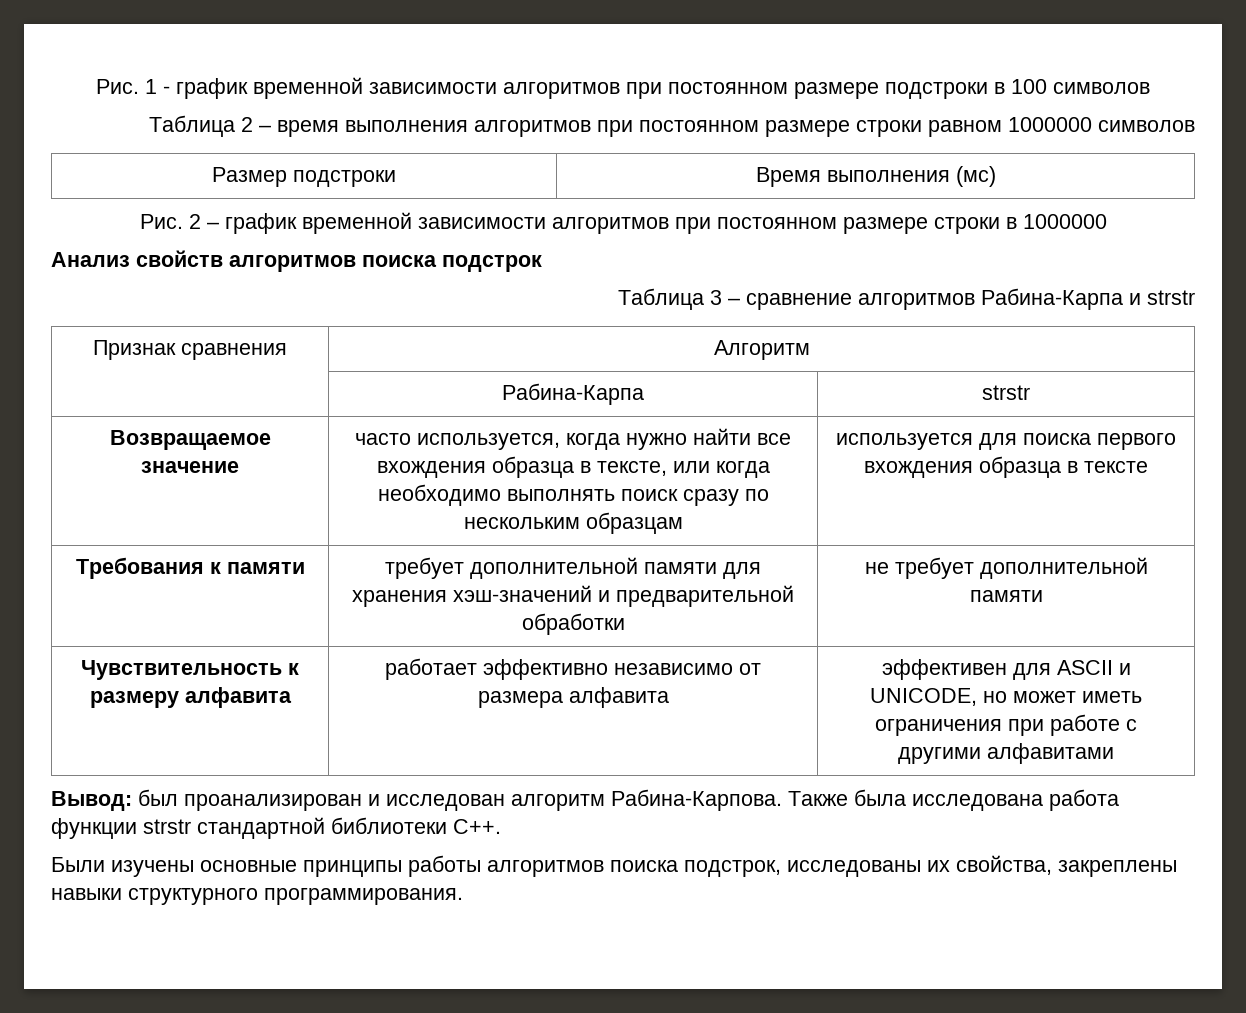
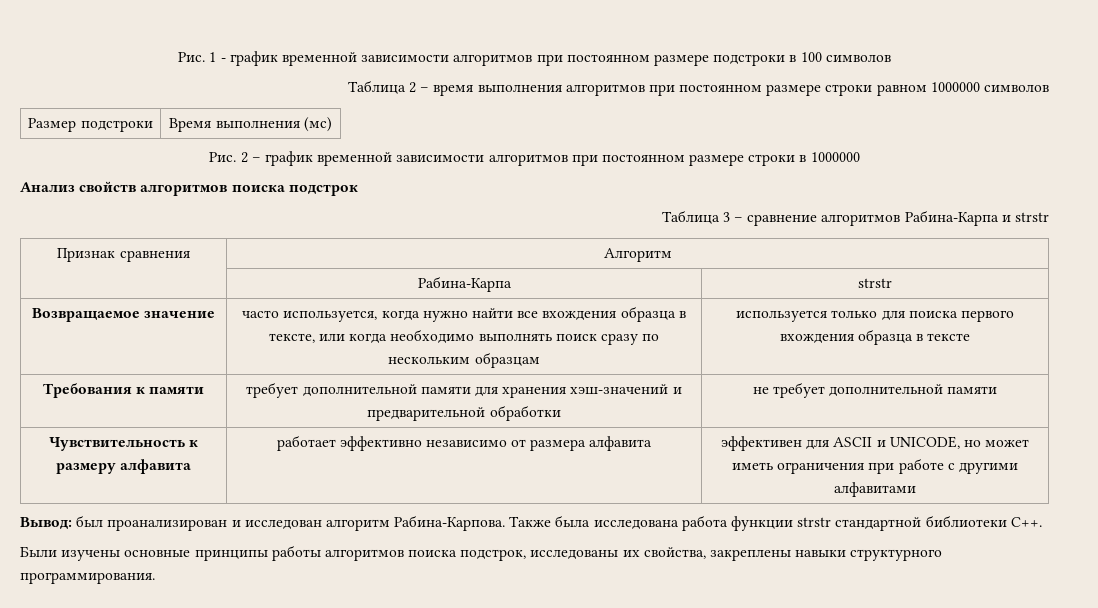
- Возвращаемое значение | часто используется, когда нужно найти все вхождения образца в тексте, или когда необходимо выполнять поиск сразу по нескольким образцам | используется для поиска первого вхождения образца в тексте
+ Возвращаемое значение | часто используется, когда нужно найти все вхождения образца в тексте, или когда необходимо выполнять поиск сразу по нескольким образцам | используется только для поиска первого вхождения образца в тексте

